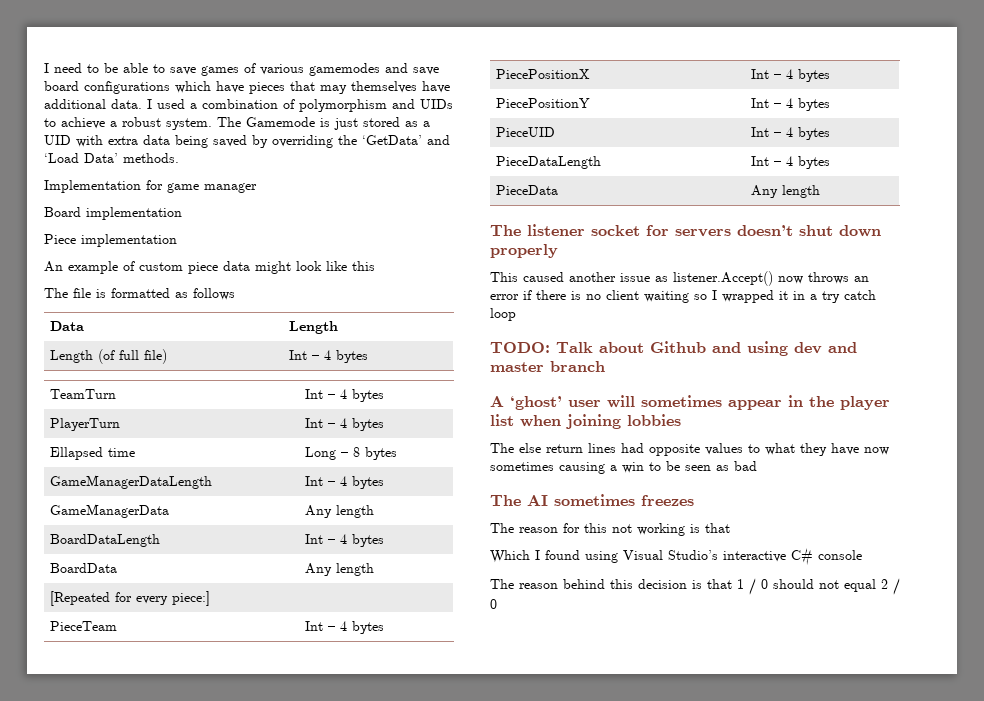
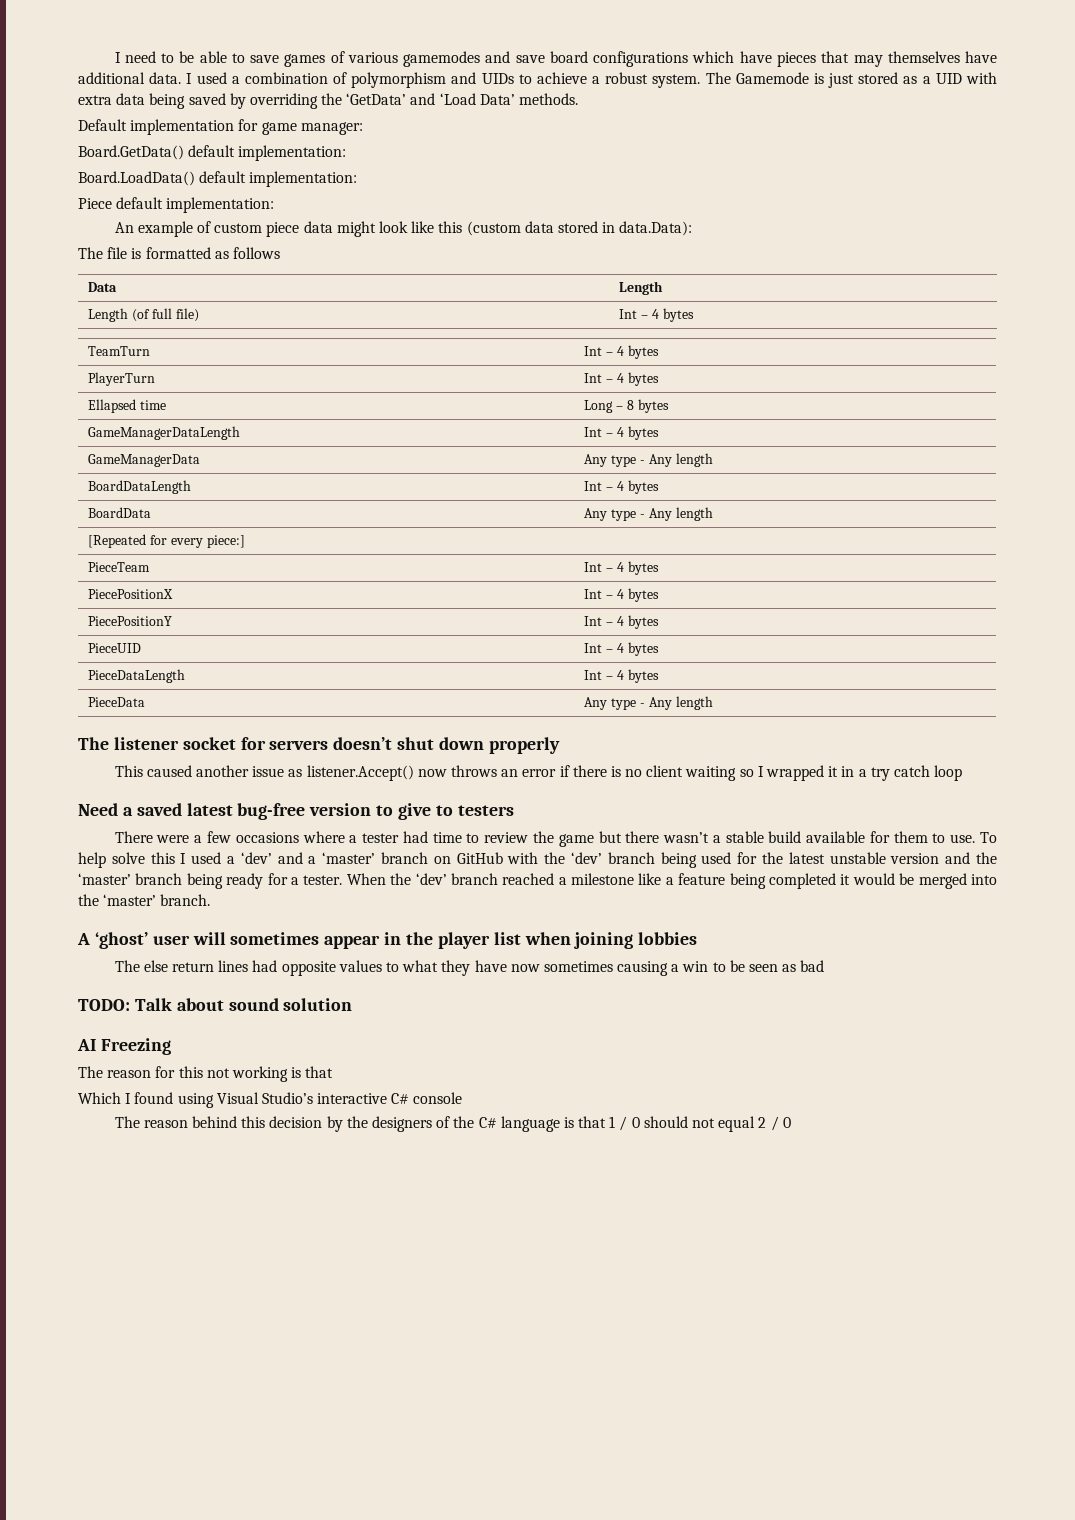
- Implementation for game manager
- Board implementation
+ Default implementation for game manager:
+ Board.GetData() default implementation:
+ Board.LoadData() default implementation:
- Piece implementation
+ Piece default implementation:
- An example of custom piece data might look like this
+ An example of custom piece data might look like this (custom data stored in data.Data):
- GameManagerData | Any length
+ GameManagerData | Any type - Any length
- BoardData | Any length
+ BoardData | Any type - Any length
- PieceData | Any length
+ PieceData | Any type - Any length
- TODO: Talk about Github and using dev and master branch
+ Need a saved latest bug-free version to give to testers
+ There were a few occasions where a tester had time to review the game but there wasn’t a stable build available for them to use. To help solve this I used a ‘dev’ and a ‘master’ branch on GitHub with the ‘dev’ branch being used for the latest unstable version and the ‘master’ branch being ready for a tester. When the ‘dev’ branch reached a milestone like a feature being completed it would be merged into the ‘master’ branch.
- The AI sometimes freezes
+ TODO: Talk about sound solution
+ AI Freezing
- The reason behind this decision is that 1 / 0 should not equal 2 / 0
+ The reason behind this decision by the designers of the C# language is that 1 / 0 should not equal 2 / 0

